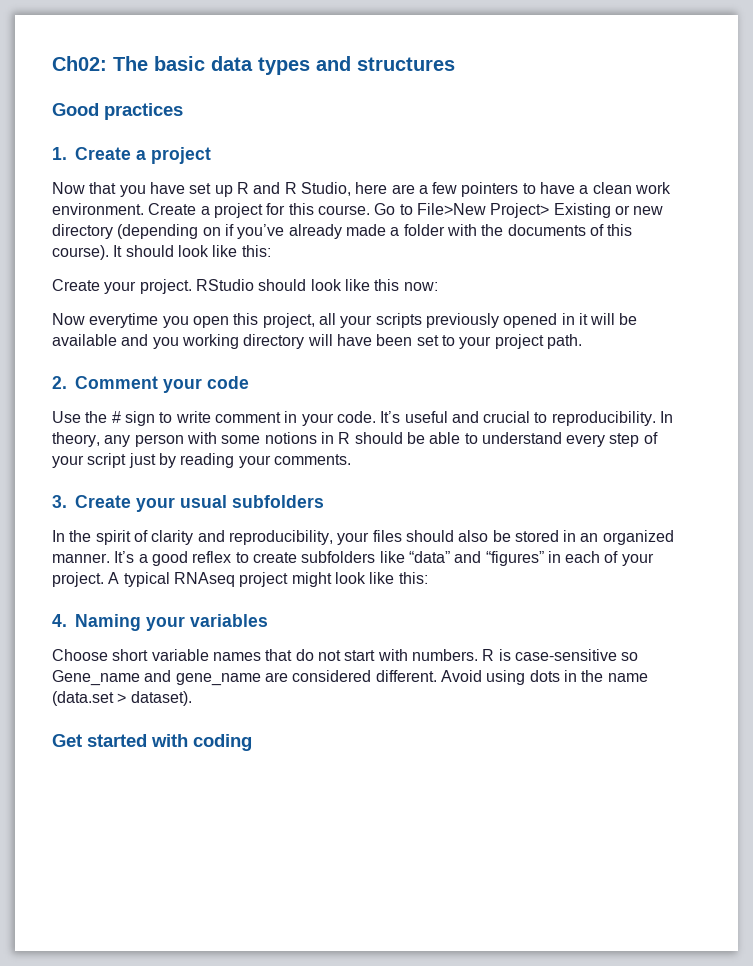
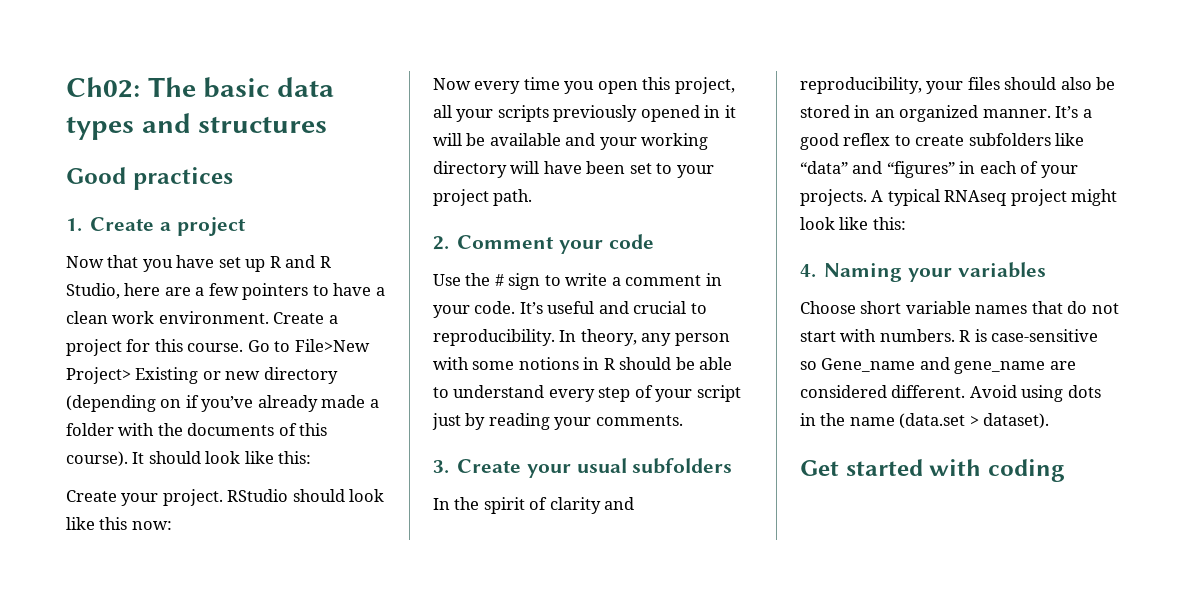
- Now everytime you open this project, all your scripts previously opened in it will be available and you working directory will have been set to your project path.
+ Now every time you open this project, all your scripts previously opened in it will be available and your working directory will have been set to your project path.
- Use the # sign to write comment in your code.
+ Use the # sign to write a comment in your code.
- It’s a good reflex to create subfolders like “data” and “figures” in each of your project.
+ It’s a good reflex to create subfolders like “data” and “figures” in each of your projects.

